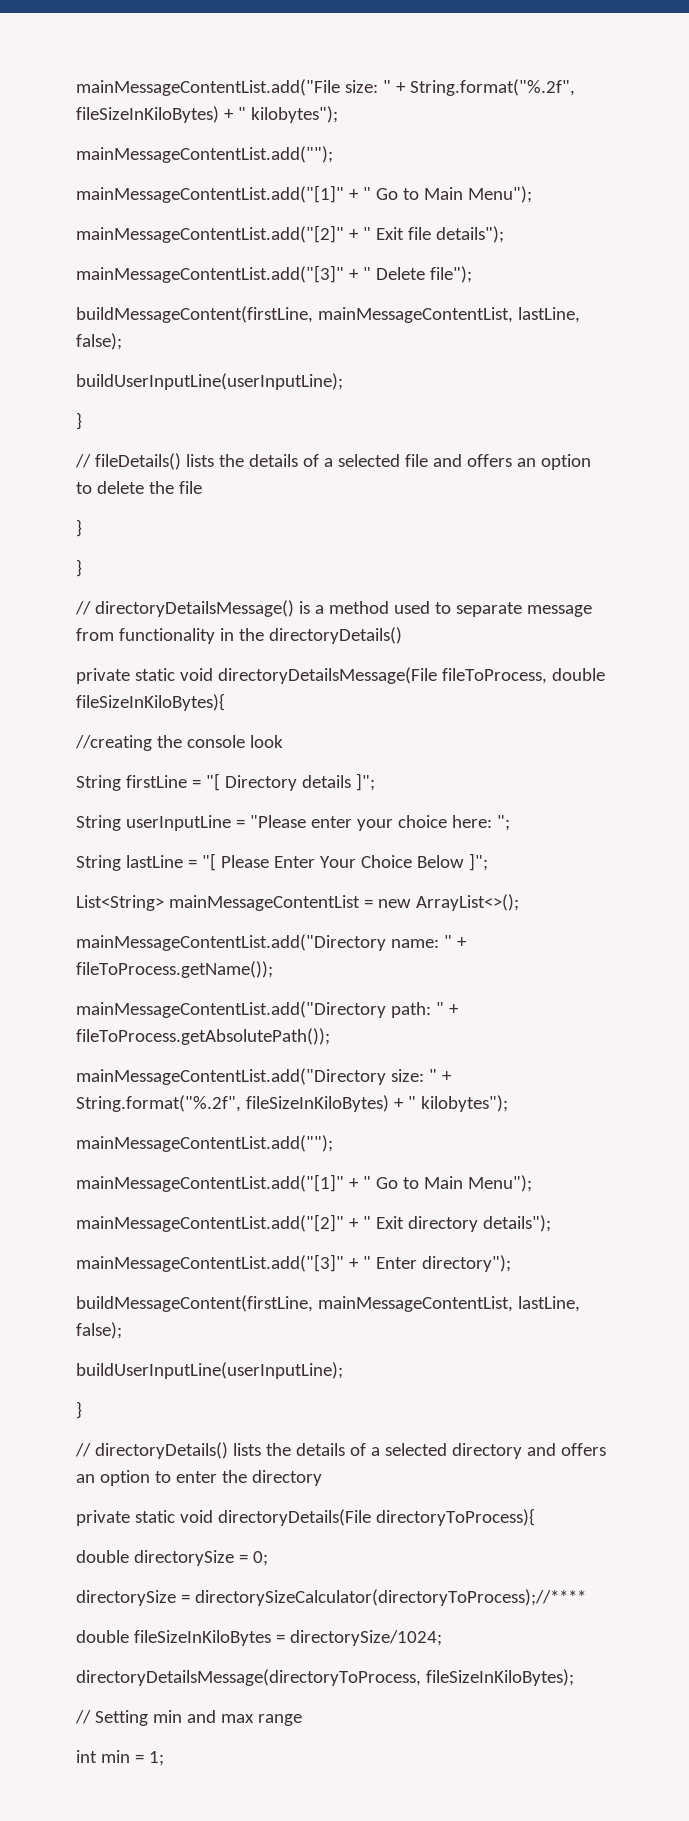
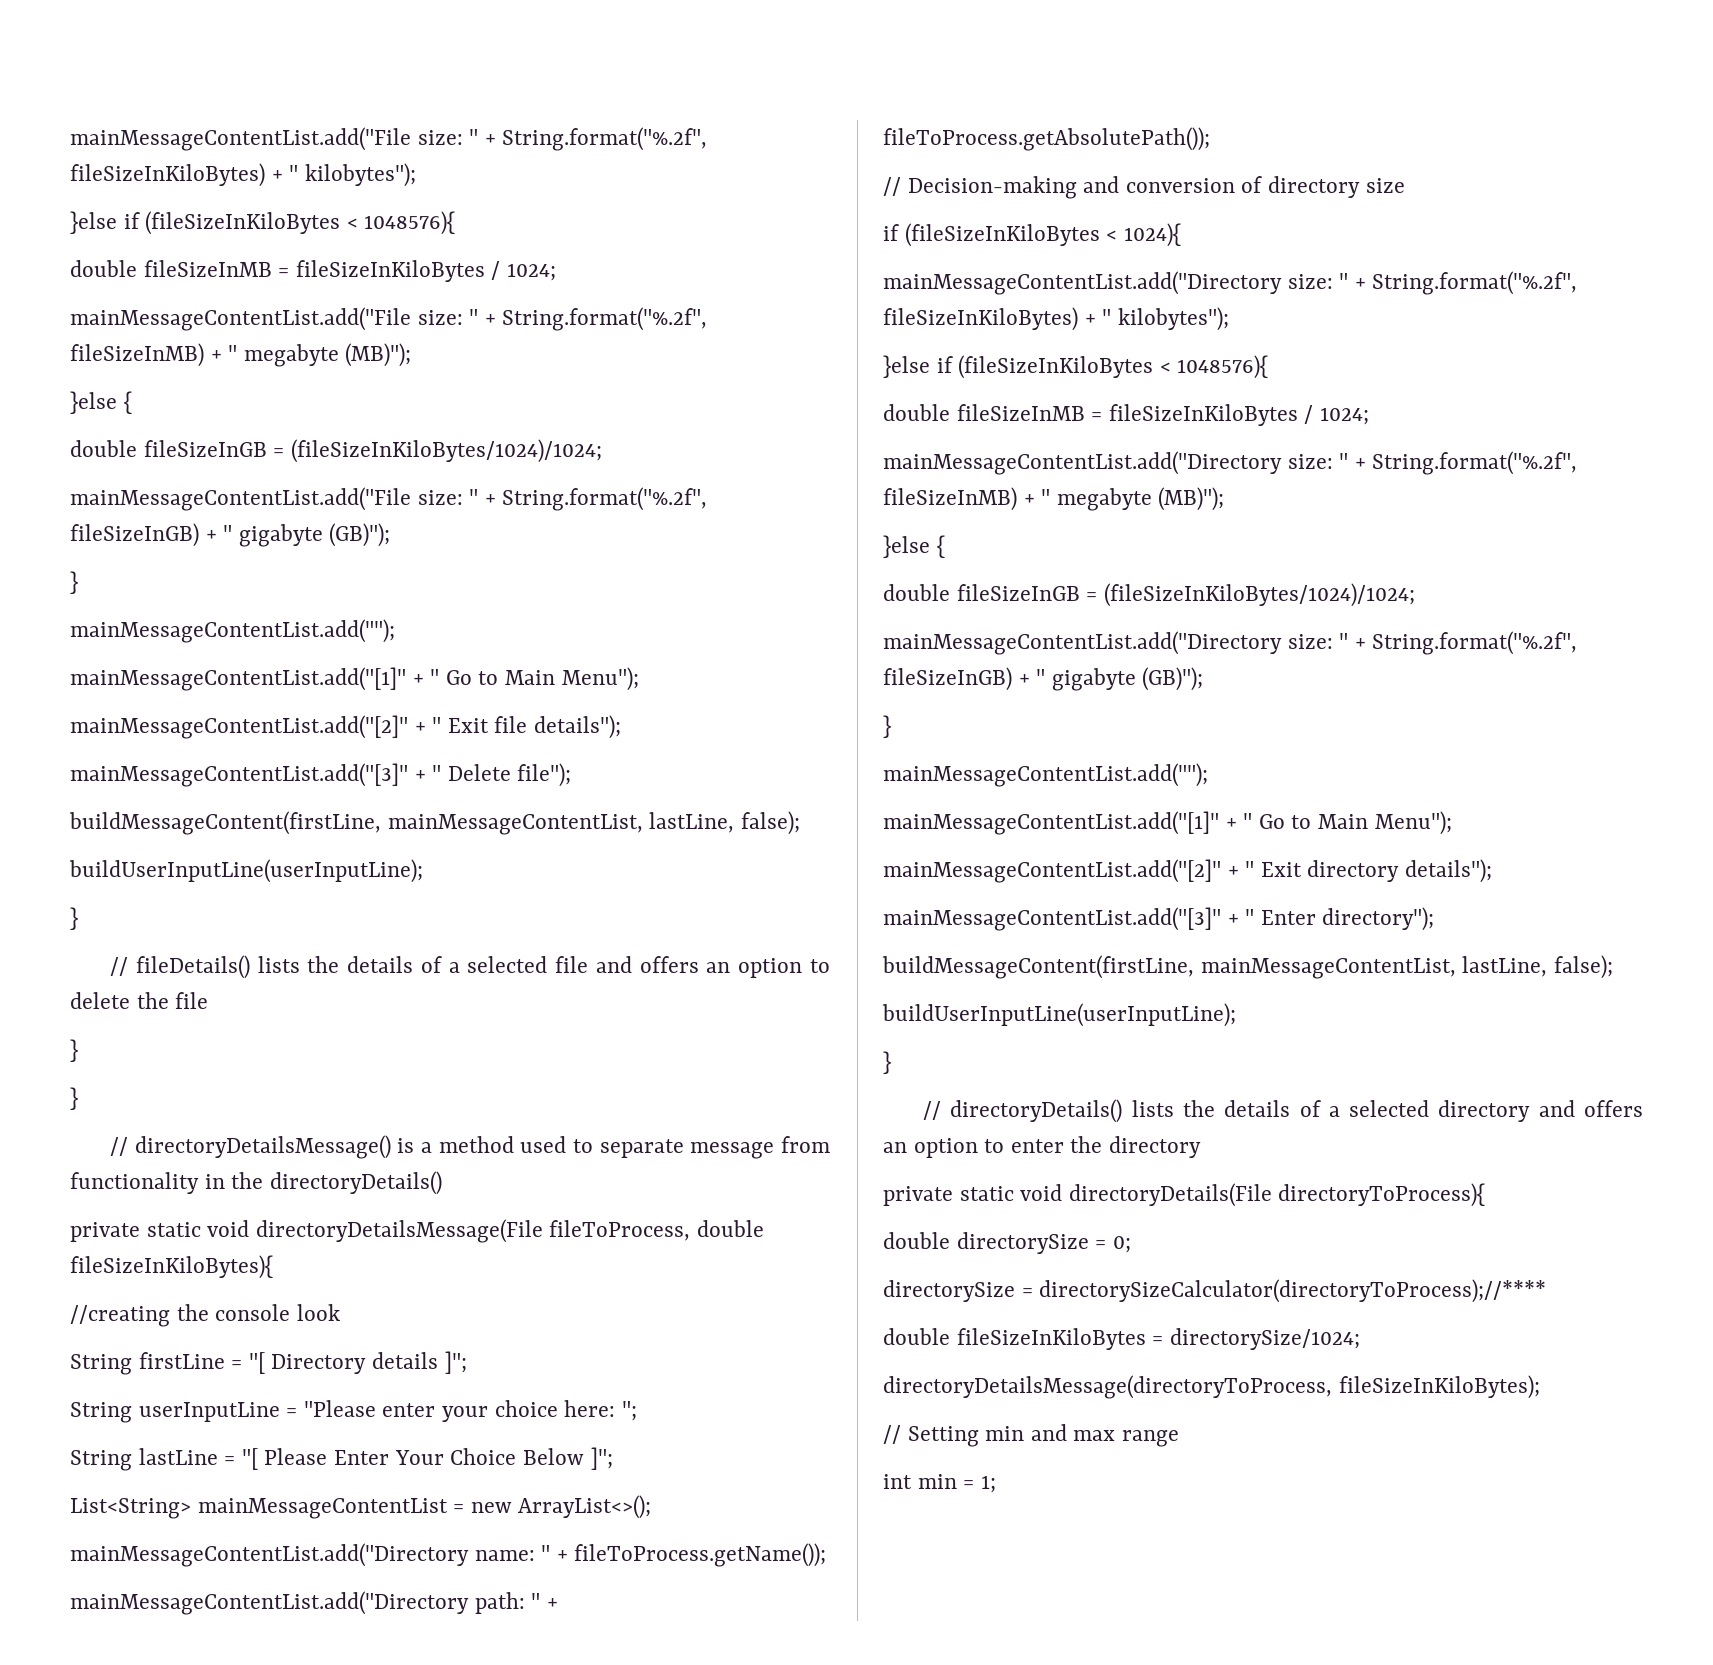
  mainMessageContentList.add("File size: " + String.format("%.2f", fileSizeInKiloBytes) + " kilobytes");
+ }else if (fileSizeInKiloBytes < 1048576){
+ double fileSizeInMB = fileSizeInKiloBytes / 1024;
+ mainMessageContentList.add("File size: " + String.format("%.2f", fileSizeInMB) + " megabyte (MB)");
+ }else {
+ double fileSizeInGB = (fileSizeInKiloBytes/1024)/1024;
+ mainMessageContentList.add("File size: " + String.format("%.2f", fileSizeInGB) + " gigabyte (GB)");
+ }
+ // Decision-making and conversion of directory size
+ if (fileSizeInKiloBytes < 1024){
  mainMessageContentList.add("Directory size: " + String.format("%.2f", fileSizeInKiloBytes) + " kilobytes");
+ }else if (fileSizeInKiloBytes < 1048576){
+ double fileSizeInMB = fileSizeInKiloBytes / 1024;
+ mainMessageContentList.add("Directory size: " + String.format("%.2f", fileSizeInMB) + " megabyte (MB)");
+ }else {
+ double fileSizeInGB = (fileSizeInKiloBytes/1024)/1024;
+ mainMessageContentList.add("Directory size: " + String.format("%.2f", fileSizeInGB) + " gigabyte (GB)");
+ }

